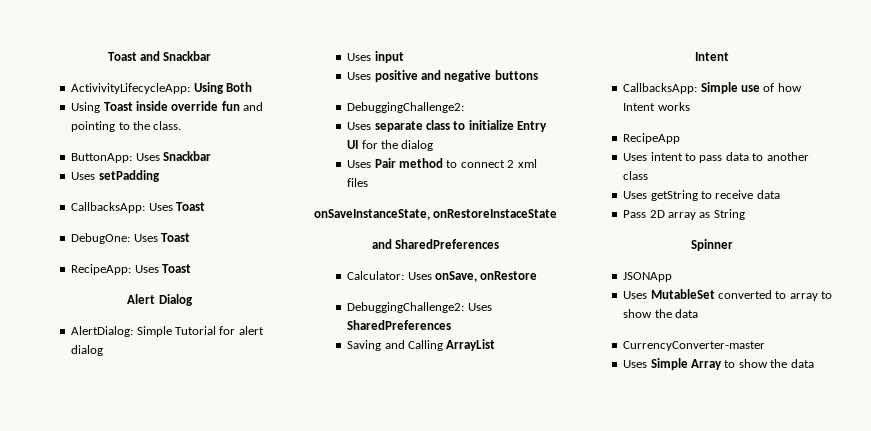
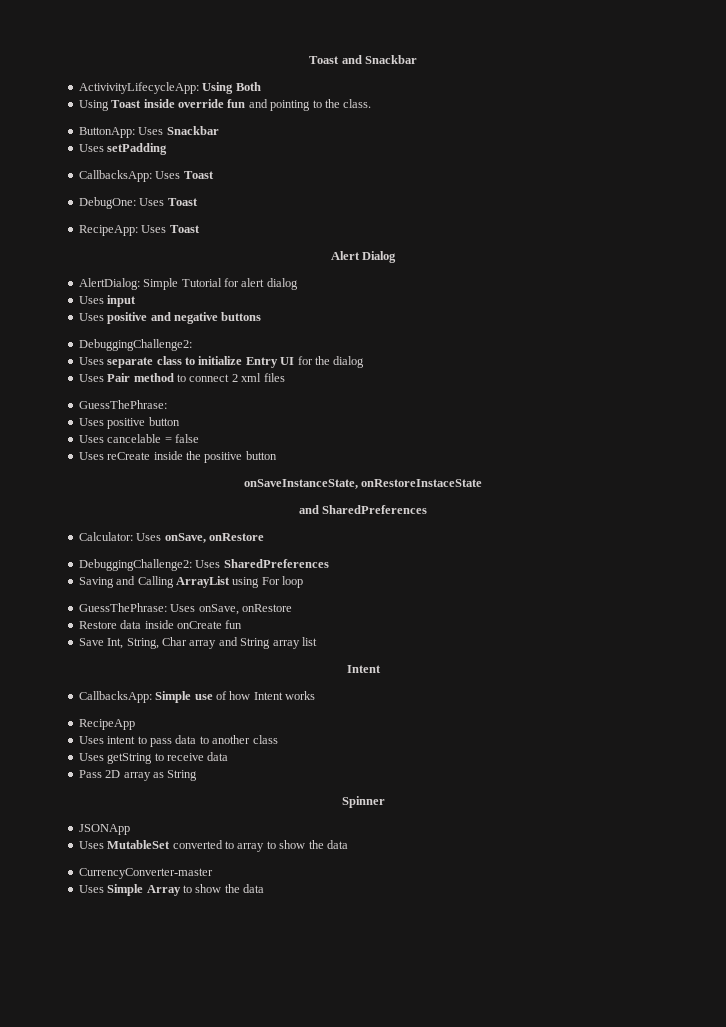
  Uses Pair method to connect 2 xml files
+ GuessThePhrase:
+ Uses positive button
+ Uses cancelable = false
+ Uses reCreate inside the positive button
- Saving and Calling ArrayList
+ Saving and Calling ArrayList using For loop
+ GuessThePhrase: Uses onSave, onRestore
+ Restore data inside onCreate fun
+ Save Int, String, Char array and String array list

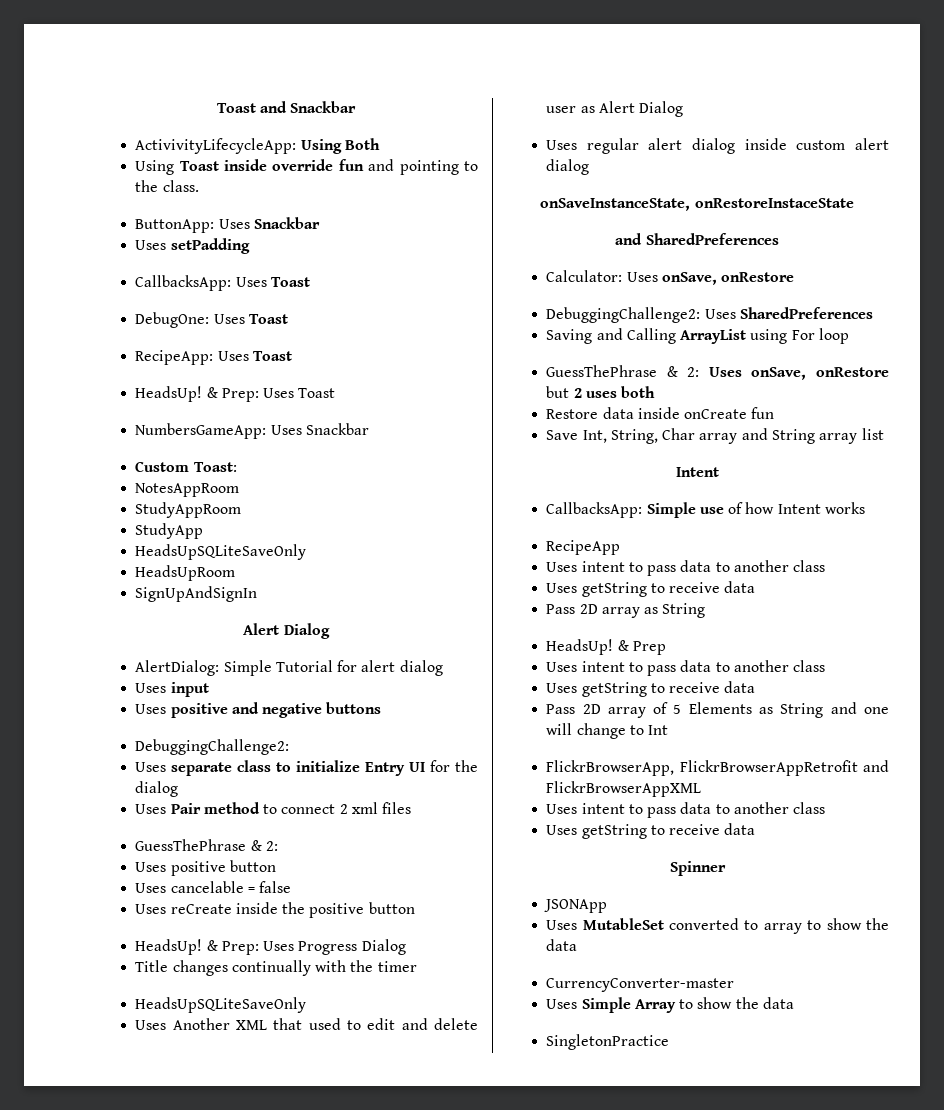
+ HeadsUp! & Prep: Uses Toast
+ NumbersGameApp: Uses Snackbar
+ Custom Toast:
+ NotesAppRoom
+ StudyAppRoom
+ StudyApp
+ HeadsUpSQLiteSaveOnly
+ HeadsUpRoom
+ SignUpAndSignIn
  Uses Pair method to connect 2 xml files
- GuessThePhrase:
+ GuessThePhrase & 2:
+ HeadsUp! & Prep: Uses Progress Dialog
+ Title changes continually with the timer
+ HeadsUpSQLiteSaveOnly
+ Uses Another XML that used to edit and delete user as Alert Dialog
+ Uses regular alert dialog inside custom alert dialog
- GuessThePhrase: Uses onSave, onRestore
+ GuessThePhrase & 2: Uses onSave, onRestore but 2 uses both
+ HeadsUp! & Prep
+ Uses intent to pass data to another class
+ Uses getString to receive data
+ Pass 2D array of 5 Elements as String and one will change to Int
+ FlickrBrowserApp, FlickrBrowserAppRetrofit and FlickrBrowserAppXML
+ Uses intent to pass data to another class
+ Uses getString to receive data
+ SingletonPractice

